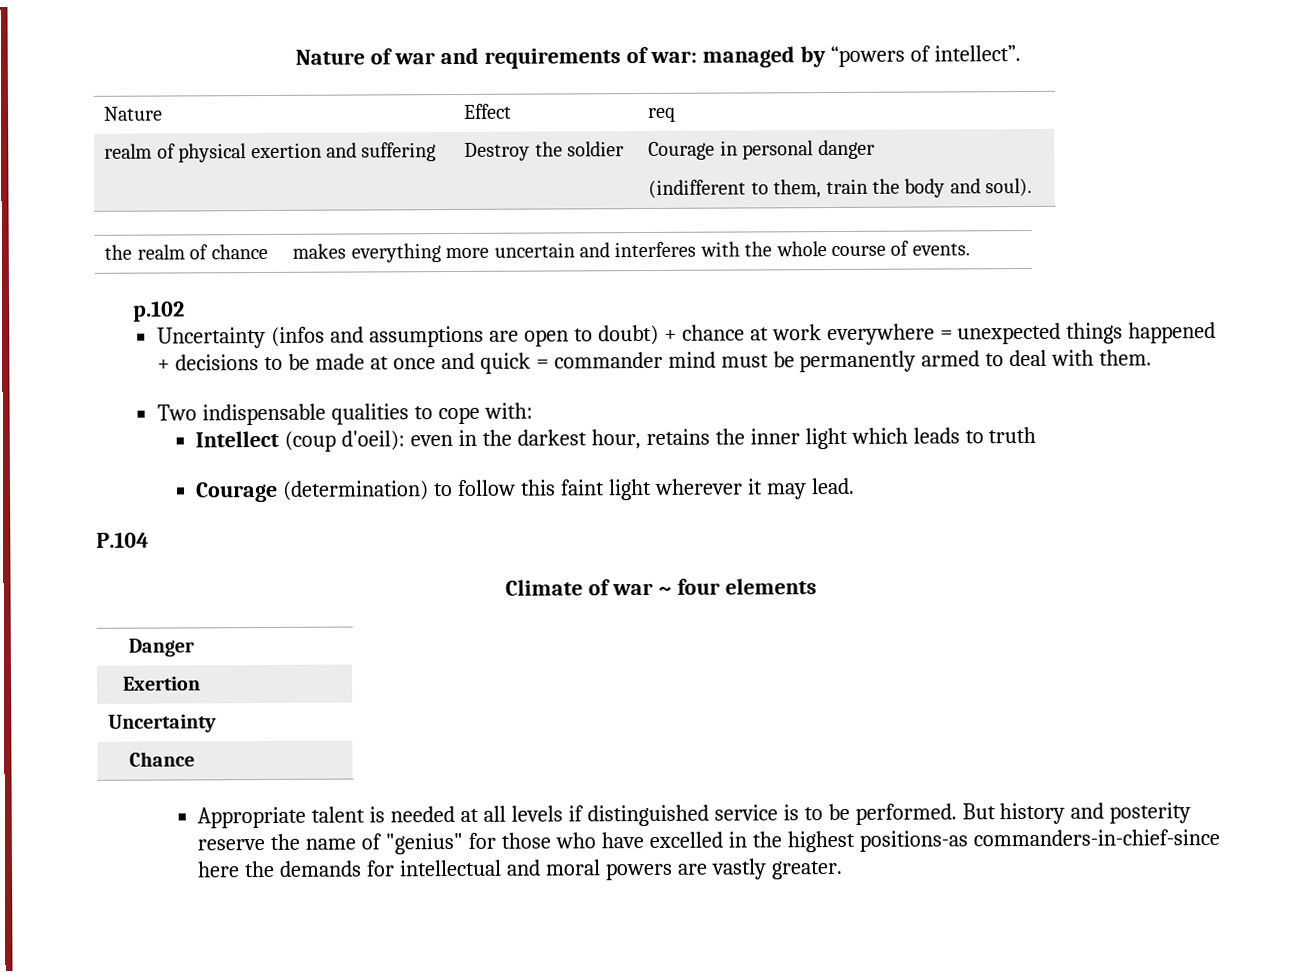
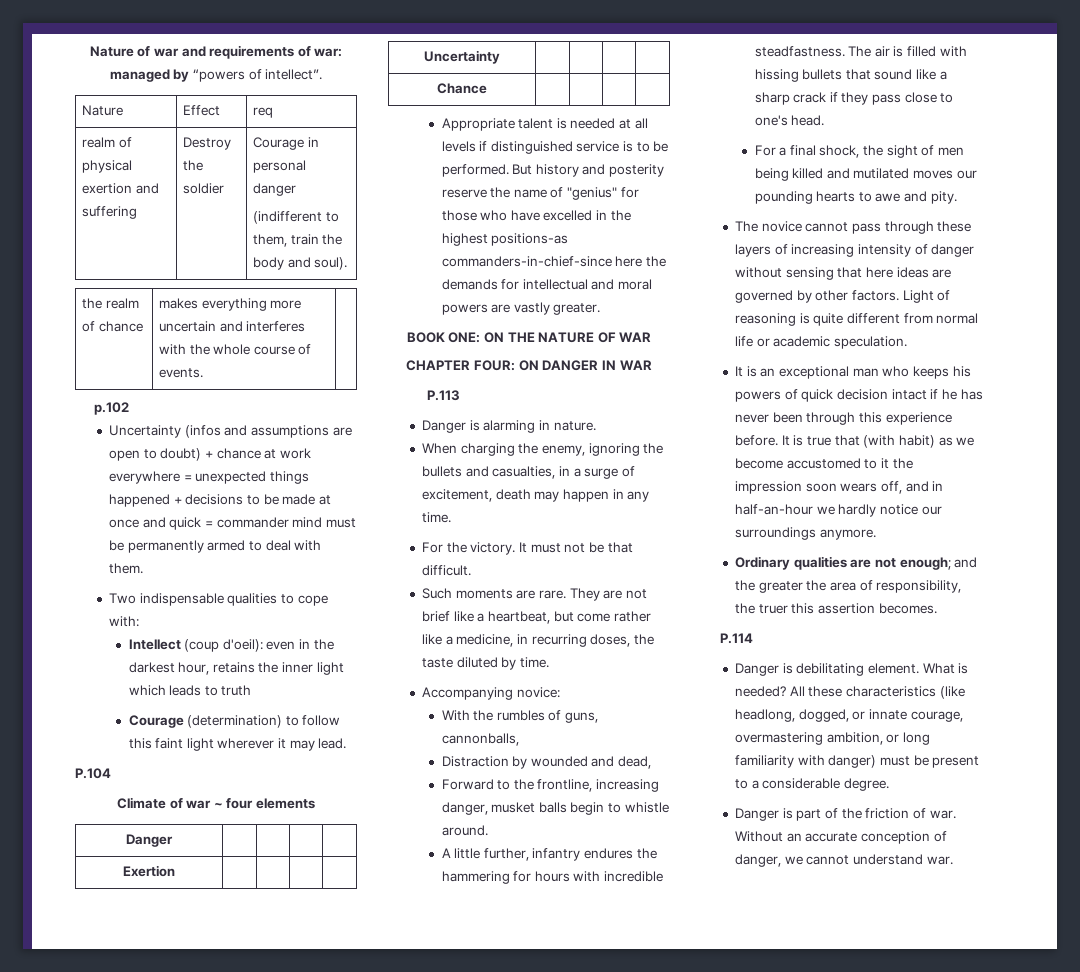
+ BOOK ONE: ON THE NATURE OF WAR
+ CHAPTER FOUR: ON DANGER IN WAR
+ P.113
+ Danger is alarming in nature.
+ When charging the enemy, ignoring the bullets and casualties, in a surge of excitement, death may happen in any time.
+ For the victory. It must not be that difficult.
+ Such moments are rare. They are not brief like a heartbeat, but come rather like a medicine, in recurring doses, the taste diluted by time.
+ Accompanying novice:
+ With the rumbles of guns, cannonballs,
+ Distraction by wounded and dead,
+ Forward to the frontline, increasing danger, musket balls begin to whistle around.
+ A little further, infantry endures the hammering for hours with incredible steadfastness. The air is filled with hissing bullets that sound like a sharp crack if they pass close to one's head.
+ For a final shock, the sight of men being killed and mutilated moves our pounding hearts to awe and pity.
+ The novice cannot pass through these layers of increasing intensity of danger without sensing that here ideas are governed by other factors. Light of reasoning is quite different from normal life or academic speculation.
+ It is an exceptional man who keeps his powers of quick decision intact if he has never been through this experience before. It is true that (with habit) as we become accustomed to it the impression soon wears off, and in half-an-hour we hardly notice our surroundings anymore.
+ Ordinary qualities are not enough; and the greater the area of responsibility, the truer this assertion becomes.
+ P.114
+ Danger is debilitating element. What is needed? All these characteristics (like headlong, dogged, or innate courage, overmastering ambition, or long familiarity with danger) must be present to a considerable degree.
+ Danger is part of the friction of war. Without an accurate conception of danger, we cannot understand war.

